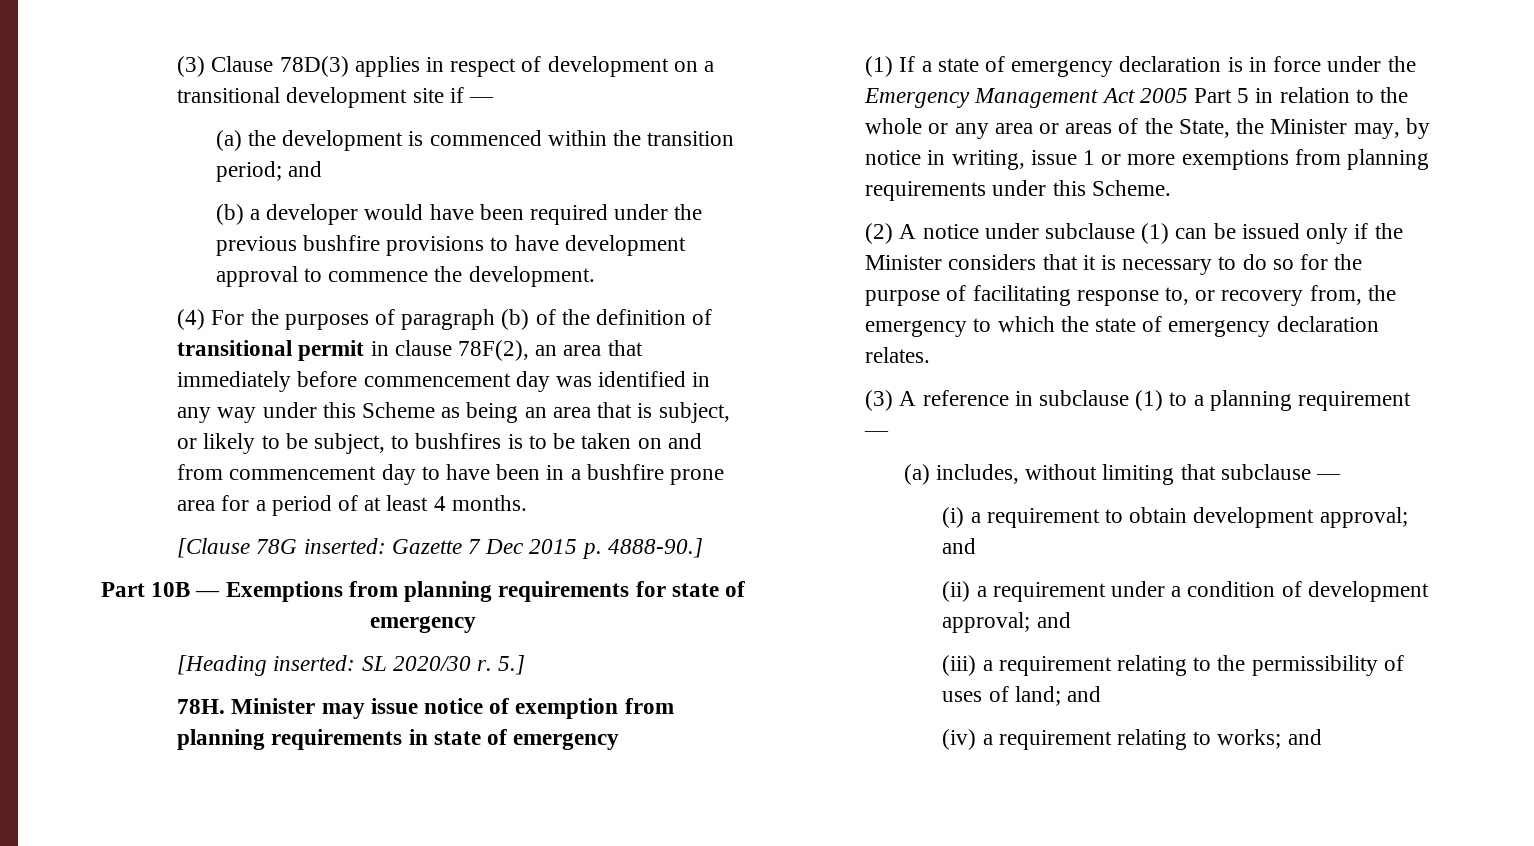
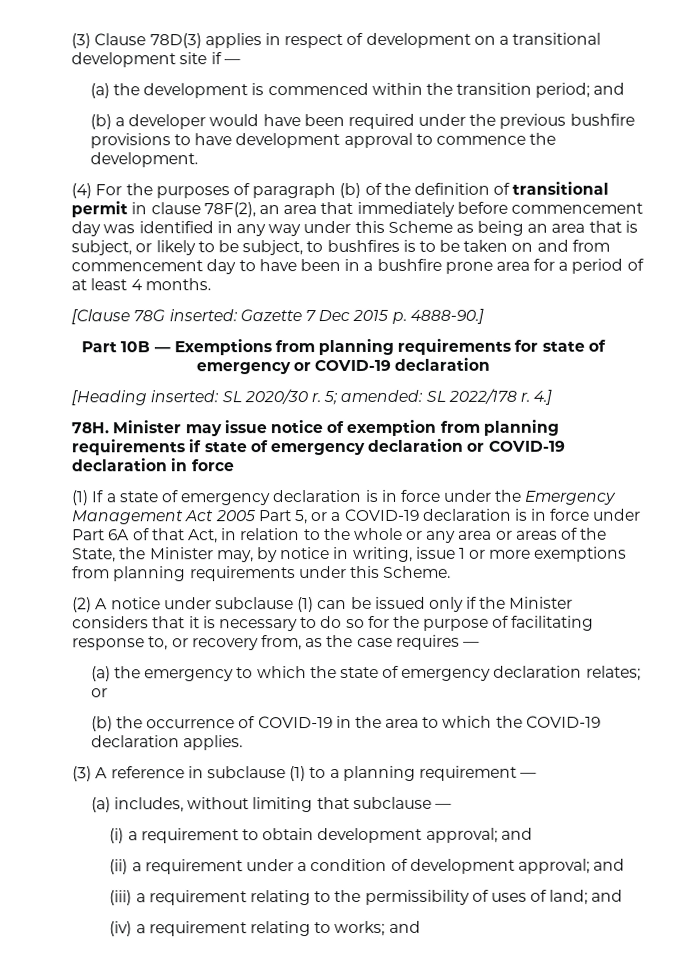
- Part 10B — Exemptions from planning requirements for state of emergency
+ Part 10B — Exemptions from planning requirements for state of emergency or COVID-19 declaration
- 5.]
+ 5; amended: SL 2022/178 r. 4.]
- Minister may issue notice of exemption from planning requirements in state of emergency
+ Minister may issue notice of exemption from planning requirements if state of emergency declaration or COVID-19 declaration in force
- (1) If a state of emergency declaration is in force under the Emergency Management Act 2005 Part 5 in relation to the whole or any area or areas of the State, the Minister may, by notice in writing, issue 1 or more exemptions from planning requirements under this Scheme.
+ (1) If a state of emergency declaration is in force under the Emergency Management Act 2005 Part 5, or a COVID-19 declaration is in force under Part 6A of that Act, in relation to the whole or any area or areas of the State, the Minister may, by notice in writing, issue 1 or more exemptions from planning requirements under this Scheme.
- (2) A notice under subclause (1) can be issued only if the Minister considers that it is necessary to do so for the purpose of facilitating response to, or recovery from, the emergency to which the state of emergency declaration relates.
+ (2) A notice under subclause (1) can be issued only if the Minister considers that it is necessary to do so for the purpose of facilitating response to, or recovery from, as the case requires —
+ (a) the emergency to which the state of emergency declaration relates; or
+ (b) the occurrence of COVID-19 in the area to which the COVID-19 declaration applies.

